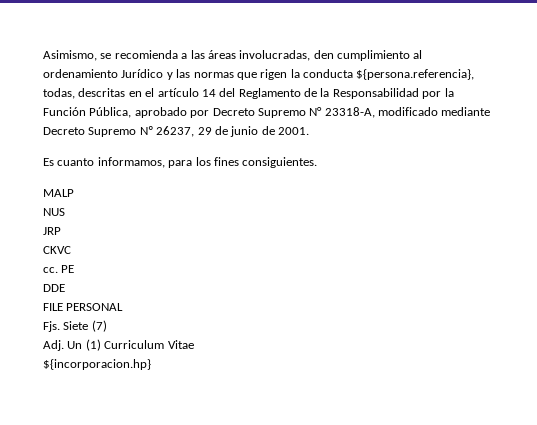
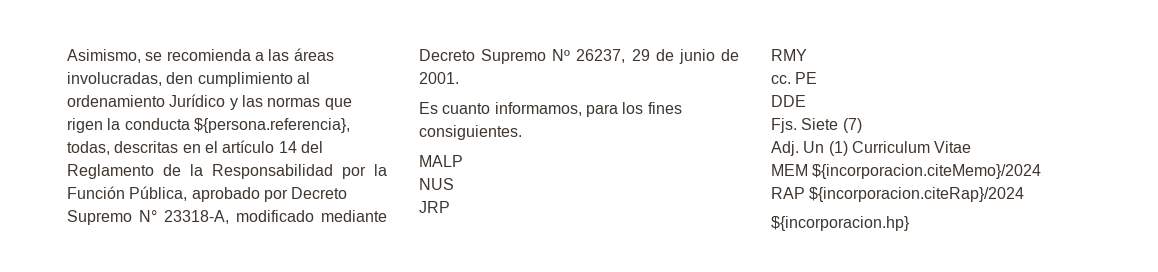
- CKVC
+ RMY
- FILE PERSONAL
+ MEM ${incorporacion.citeMemo}/2024
+ RAP ${incorporacion.citeRap}/2024

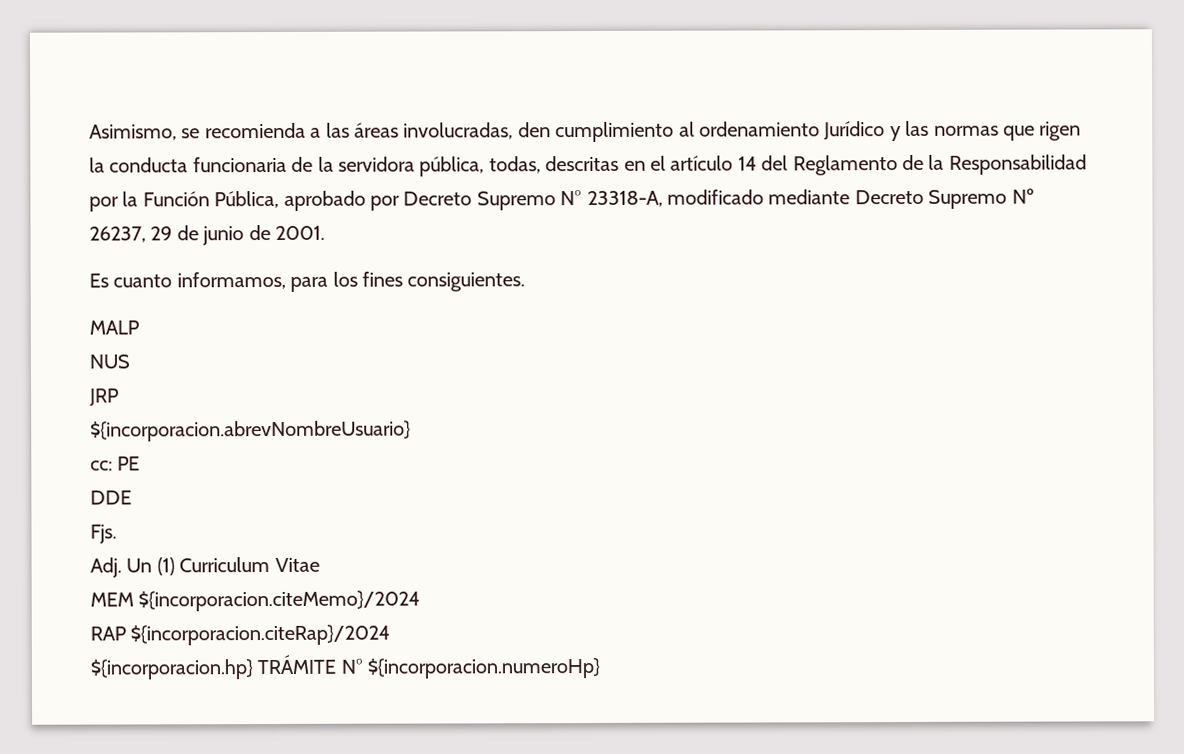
- Asimismo, se recomienda a las áreas involucradas, den cumplimiento al ordenamiento Jurídico y las normas que rigen la conducta ${persona.referencia}, todas, descritas en el artículo 14 del Reglamento de la Responsabilidad por la Función Pública, aprobado por Decreto Supremo N° 23318-A, modificado mediante Decreto Supremo Nº 26237, 29 de junio de 2001.
+ Asimismo, se recomienda a las áreas involucradas, den cumplimiento al ordenamiento Jurídico y las normas que rigen la conducta funcionaria de la servidora pública, todas, descritas en el artículo 14 del Reglamento de la Responsabilidad por la Función Pública, aprobado por Decreto Supremo N° 23318-A, modificado mediante Decreto Supremo Nº 26237, 29 de junio de 2001.
- RMY
- cc. PE
+ ${incorporacion.abrevNombreUsuario}
+ cc: PE
- Fjs. Siete (7)
+ Fjs.
- ${incorporacion.hp}
+ ${incorporacion.hp} TRÁMITE N° ${incorporacion.numeroHp}

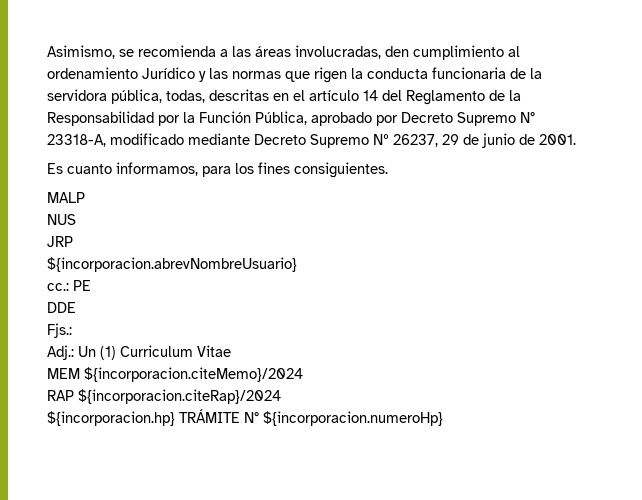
- cc: PE
+ cc.: PE
- Fjs.
- Adj. Un (1) Curriculum Vitae
+ Fjs.:
+ Adj.: Un (1) Curriculum Vitae

